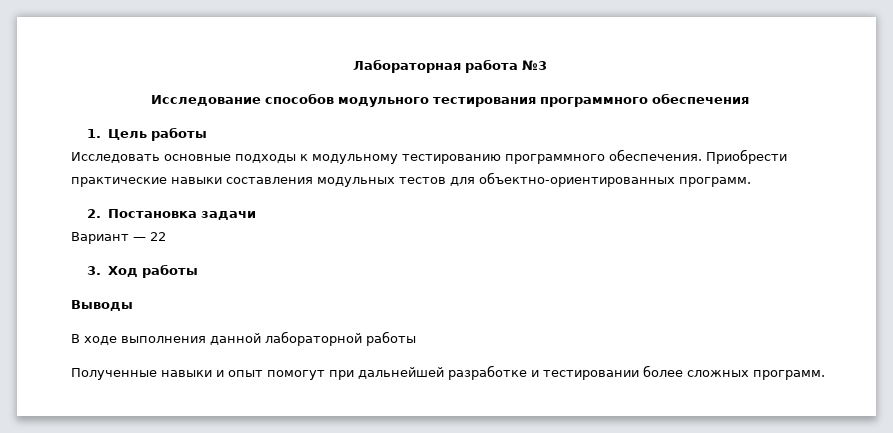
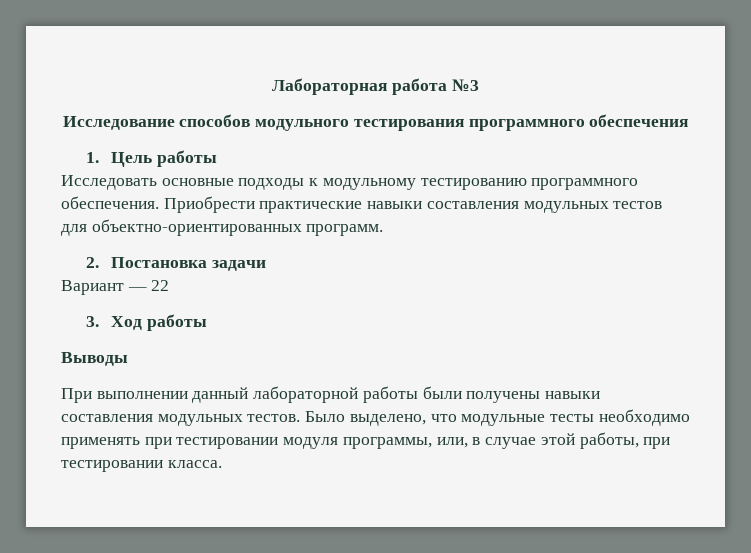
- В ходе выполнения данной лабораторной работы
- Полученные навыки и опыт помогут при дальнейшей разработке и тестировании более сложных программ.
+ При выполнении данный лабораторной работы были получены навыки составления модульных тестов. Было выделено, что модульные тесты необходимо применять при тестировании модуля программы, или, в случае этой работы, при тестировании класса.

